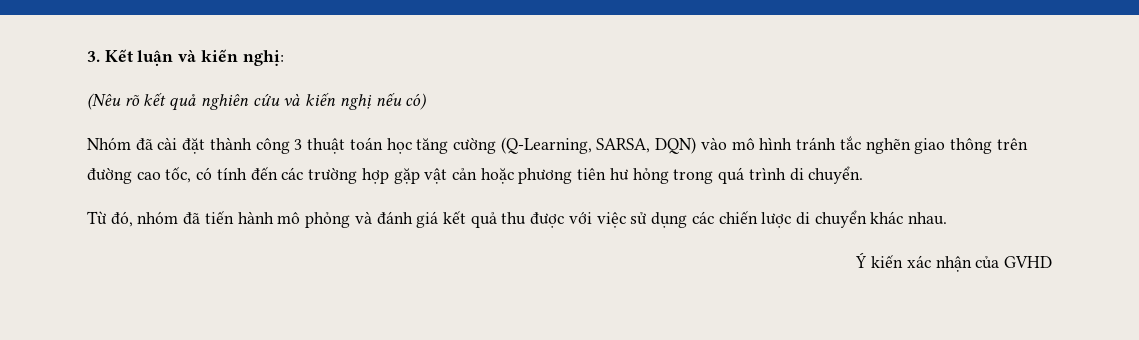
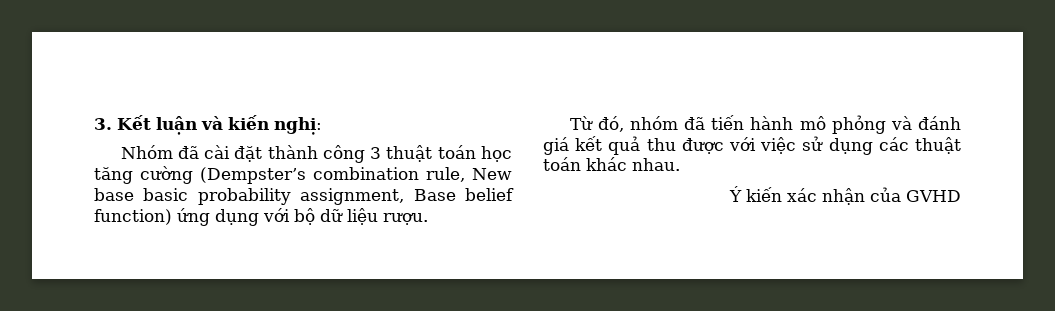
- (Nêu rõ kết quả nghiên cứu và kiến nghị nếu có)
- Nhóm đã cài đặt thành công 3 thuật toán học tăng cường (Q-Learning, SARSA, DQN) vào mô hình tránh tắc nghẽn giao thông trên đường cao tốc, có tính đến các trường hợp gặp vật cản hoặc phương tiên hư hỏng trong quá trình di chuyển.
+ Nhóm đã cài đặt thành công 3 thuật toán học tăng cường (Dempster’s combination rule, New base basic probability assignment, Base belief function) ứng dụng với bộ dữ liệu rượu.
- Từ đó, nhóm đã tiến hành mô phỏng và đánh giá kết quả thu được với việc sử dụng các chiến lược di chuyển khác nhau.
+ Từ đó, nhóm đã tiến hành mô phỏng và đánh giá kết quả thu được với việc sử dụng các thuật toán khác nhau.

